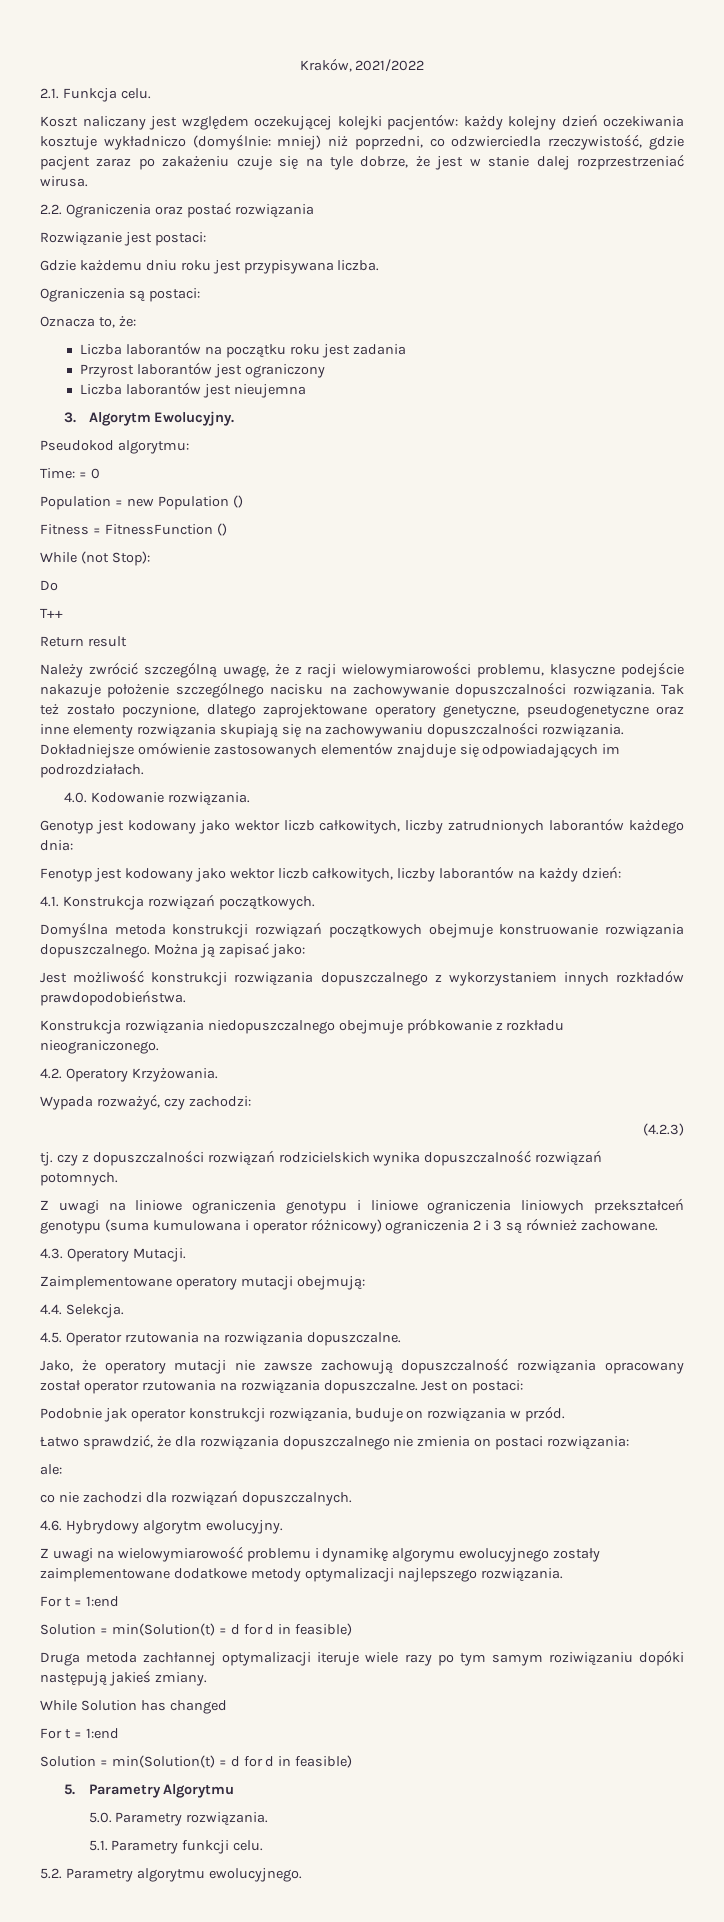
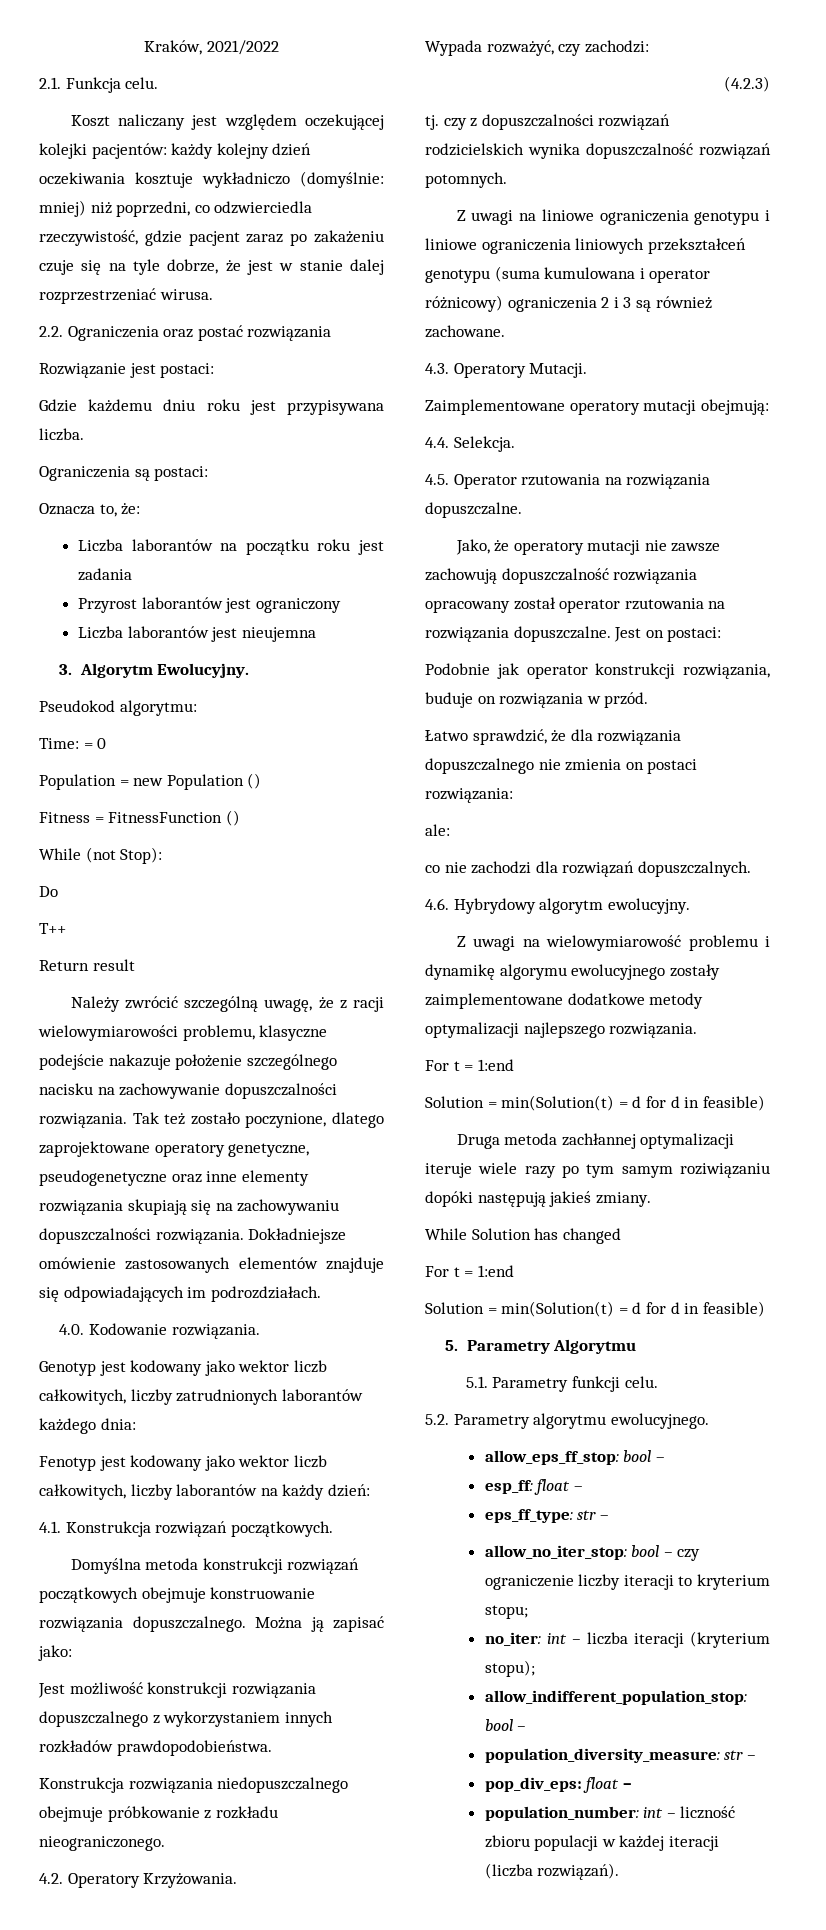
- 5.0. Parametry rozwiązania.
+ allow_eps_ff_stop: bool –
+ esp_ff: float –
+ eps_ff_type: str –
+ allow_no_iter_stop: bool – czy ograniczenie liczby iteracji to kryterium stopu;
+ no_iter: int – liczba iteracji (kryterium stopu);
+ allow_indifferent_population_stop: bool –
+ population_diversity_measure: str –
+ pop_div_eps: float –
+ population_number: int – liczność zbioru populacji w każdej iteracji (liczba rozwiązań).

